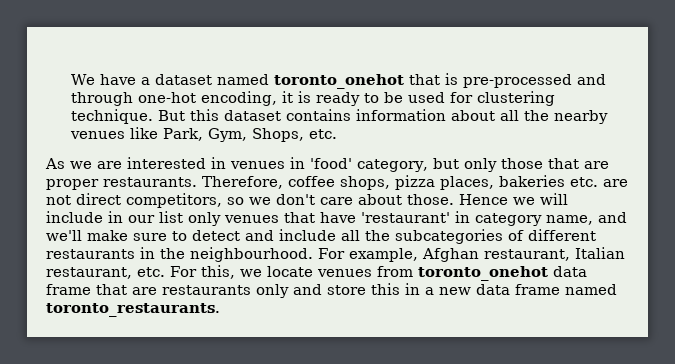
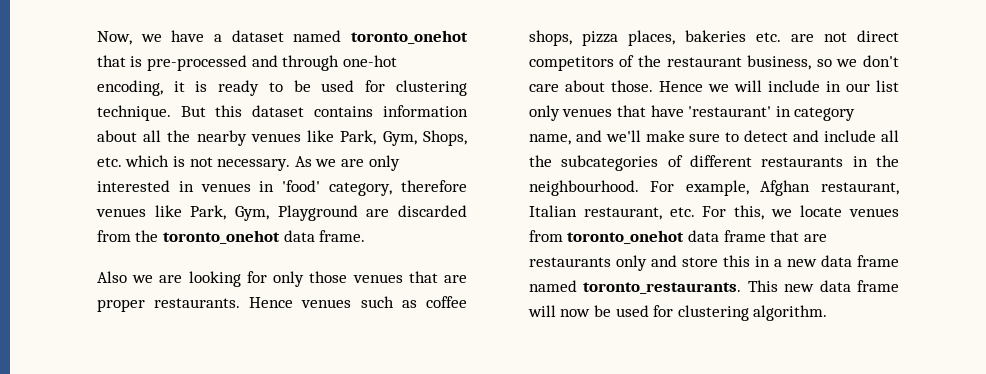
- We have a dataset named toronto_onehot that is pre-processed and through one-hot encoding, it is ready to be used for clustering technique.
+ Now, we have a dataset named toronto_onehot that is pre-processed and through one-hot encoding, it is ready to be used for clustering technique.
- But this dataset contains information about all the nearby venues like Park, Gym, Shops, etc.
- As we are interested in venues in 'food' category, but only those that are proper restaurants.
+ But this dataset contains information about all the nearby venues like Park, Gym, Shops, etc. which is not necessary. As we are only interested in venues in 'food' category, therefore venues like Park, Gym, Playground are discarded from the toronto_onehot data frame.
+ Also we are looking for only those venues that are proper restaurants.
- Therefore, coffee shops, pizza places, bakeries etc. are not direct competitors, so we don't care about those.
+ Hence venues such as coffee shops, pizza places, bakeries etc. are not direct competitors of the restaurant business, so we don't care about those.
+ This new data frame will now be used for clustering algorithm.

